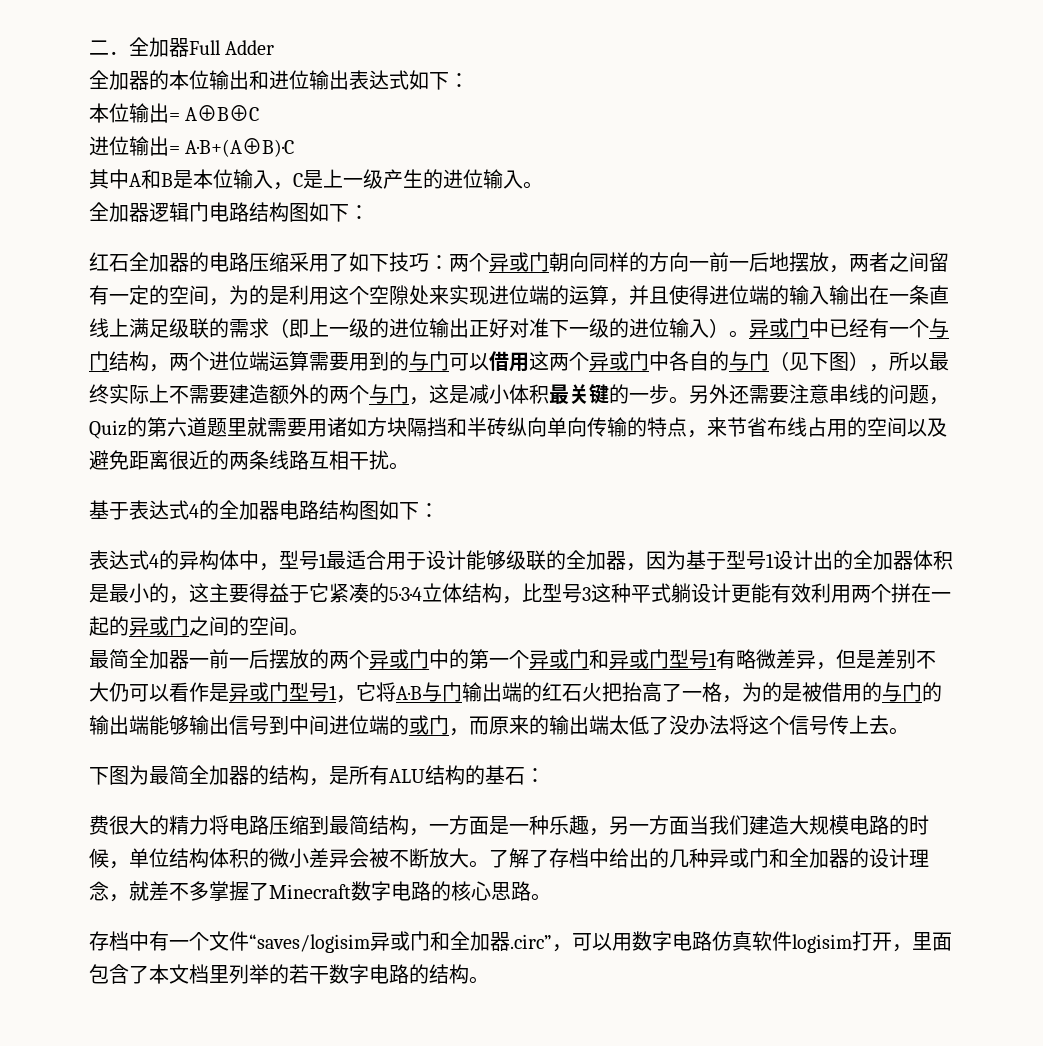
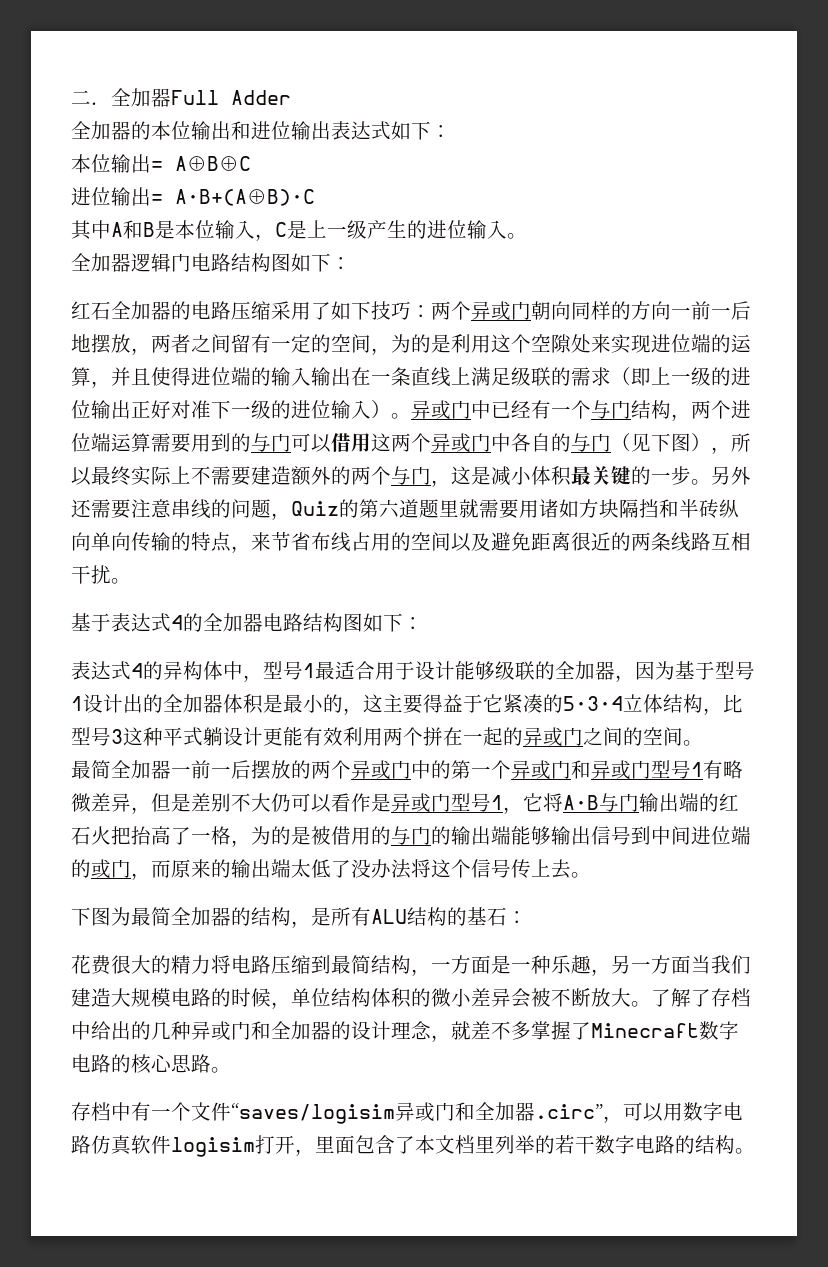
- 费很大的精力将电路压缩到最简结构，一方面是一种乐趣，另一方面当我们建造大规模电路的时候，单位结构体积的微小差异会被不断放大。
+ 花费很大的精力将电路压缩到最简结构，一方面是一种乐趣，另一方面当我们建造大规模电路的时候，单位结构体积的微小差异会被不断放大。

